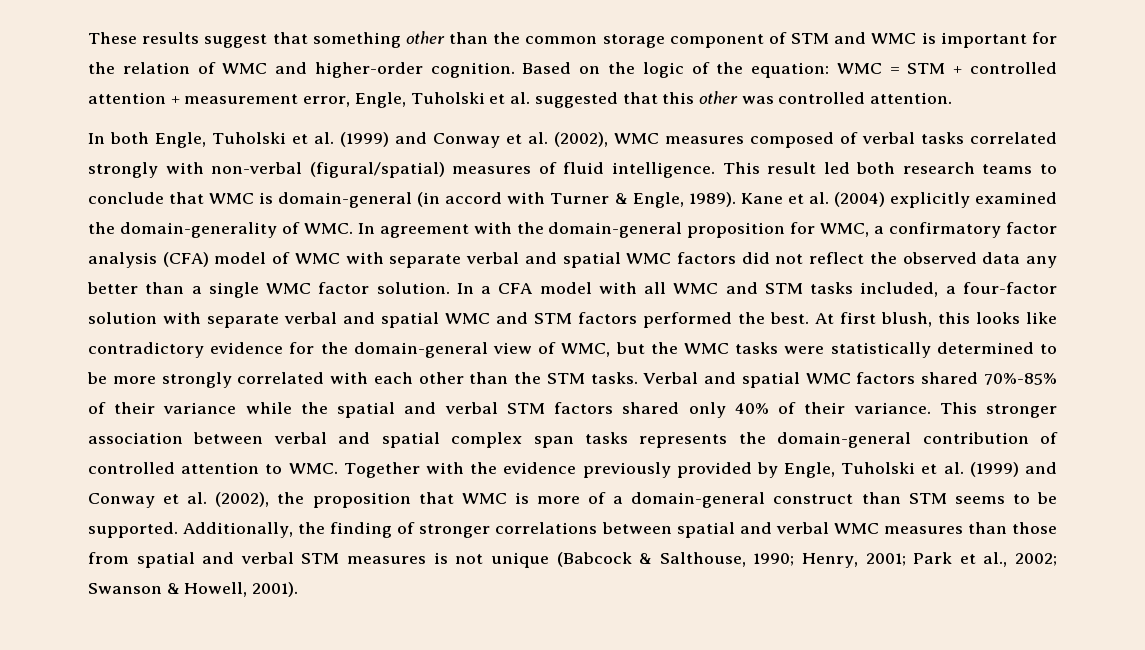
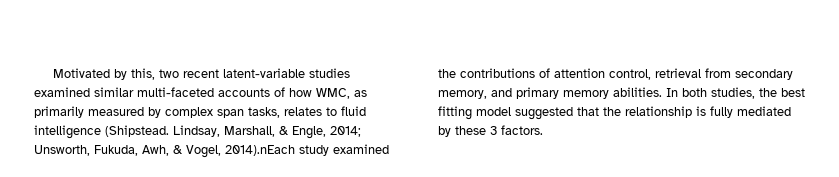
- These results suggest that something other than the common storage component of STM and WMC is important for the relation of WMC and higher-order cognition. Based on the logic of the equation: WMC = STM + controlled attention + measurement error, Engle, Tuholski et al. suggested that this other was controlled attention.
- In both Engle, Tuholski et al. (1999) and Conway et al. (2002), WMC measures composed of verbal tasks correlated strongly with non-verbal (figural/spatial) measures of fluid intelligence. This result led both research teams to conclude that WMC is domain-general (in accord with Turner & Engle, 1989). Kane et al. (2004) explicitly examined the domain-generality of WMC. In agreement with the domain-general proposition for WMC, a confirmatory factor analysis (CFA) model of WMC with separate verbal and spatial WMC factors did not reflect the observed data any better than a single WMC factor solution. In a CFA model with all WMC and STM tasks included, a four-factor solution with separate verbal and spatial WMC and STM factors performed the best. At first blush, this looks like contradictory evidence for the domain-general view of WMC, but the WMC tasks were statistically determined to be more strongly correlated with each other than the STM tasks. Verbal and spatial WMC factors shared 70%-85% of their variance while the spatial and verbal STM factors shared only 40% of their variance. This stronger association between verbal and spatial complex span tasks represents the domain-general contribution of controlled attention to WMC. Together with the evidence previously provided by Engle, Tuholski et al. (1999) and Conway et al. (2002), the proposition that WMC is more of a domain-general construct than STM seems to be supported. Additionally, the finding of stronger correlations between spatial and verbal WMC measures than those from spatial and verbal STM measures is not unique (Babcock & Salthouse, 1990; Henry, 2001; Park et al., 2002; Swanson & Howell, 2001).
+ Motivated by this, two recent latent-variable studies examined similar multi-faceted accounts of how WMC, as primarily measured by complex span tasks, relates to fluid intelligence (Shipstead. Lindsay, Marshall, & Engle, 2014; Unsworth, Fukuda, Awh, & Vogel, 2014).nEach study examined the contributions of attention control, retrieval from secondary memory, and primary memory abilities. In both studies, the best fitting model suggested that the relationship is fully mediated by these 3 factors.

